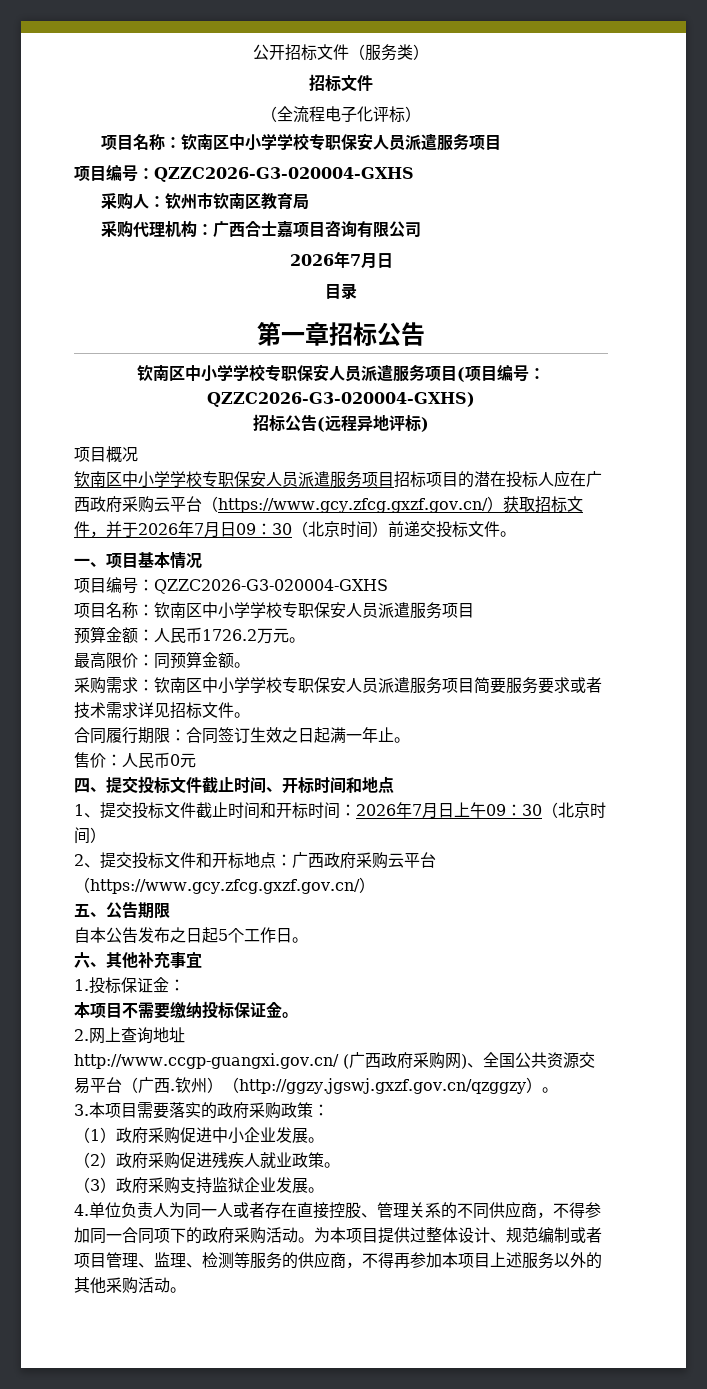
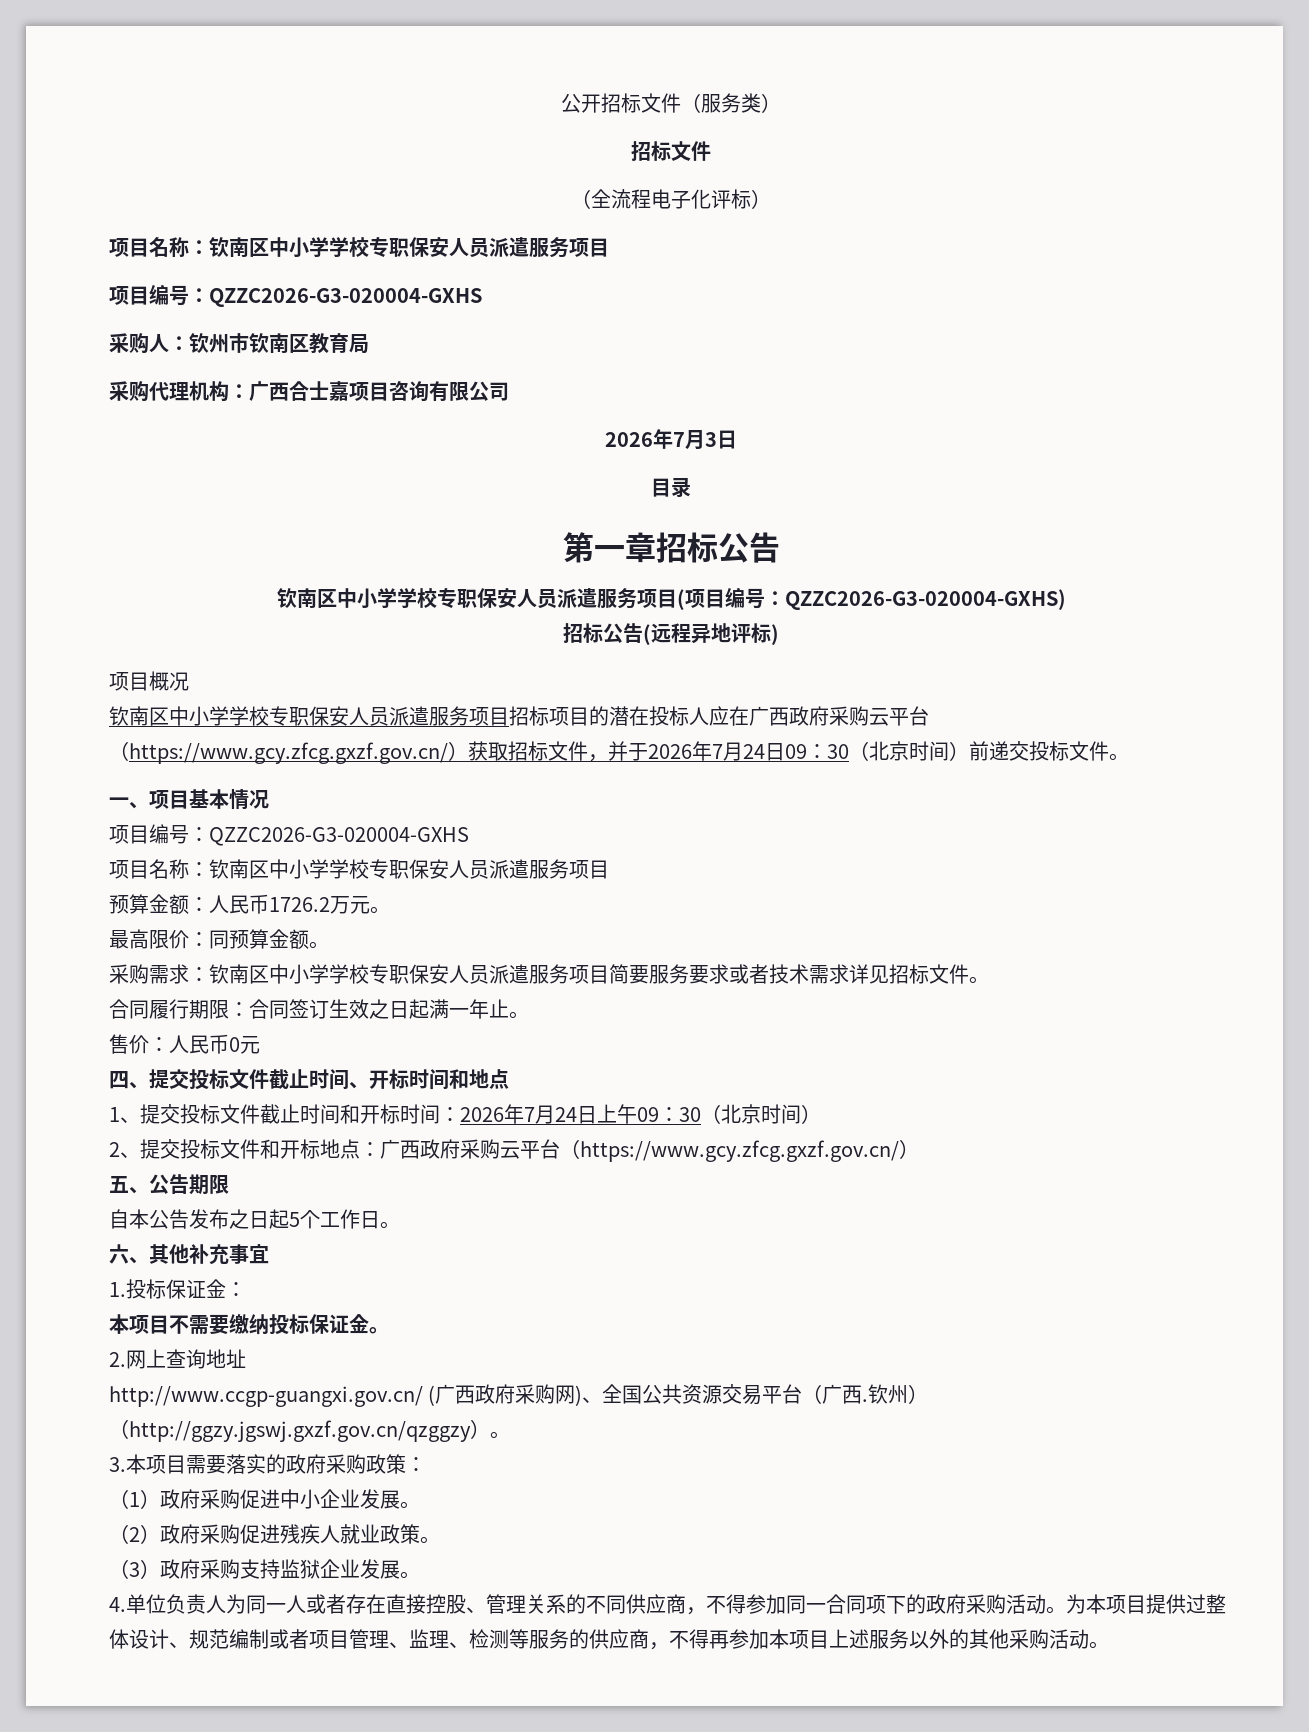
  采购代理机构：广西合士嘉项目咨询有限公司
- 2026年7月日
+ 2026年7月3日
- 钦南区中小学学校专职保安人员派遣服务项目招标项目的潜在投标人应在广西政府采购云平台（https://www.gcy.zfcg.gxzf.gov.cn/）获取招标文件，并于2026年7月日09：30（北京时间）前递交投标文件。
+ 钦南区中小学学校专职保安人员派遣服务项目招标项目的潜在投标人应在广西政府采购云平台（https://www.gcy.zfcg.gxzf.gov.cn/）获取招标文件，并于2026年7月24日09：30（北京时间）前递交投标文件。
- 1、提交投标文件截止时间和开标时间：2026年7月日上午09：30（北京时间）
+ 1、提交投标文件截止时间和开标时间：2026年7月24日上午09：30（北京时间）

